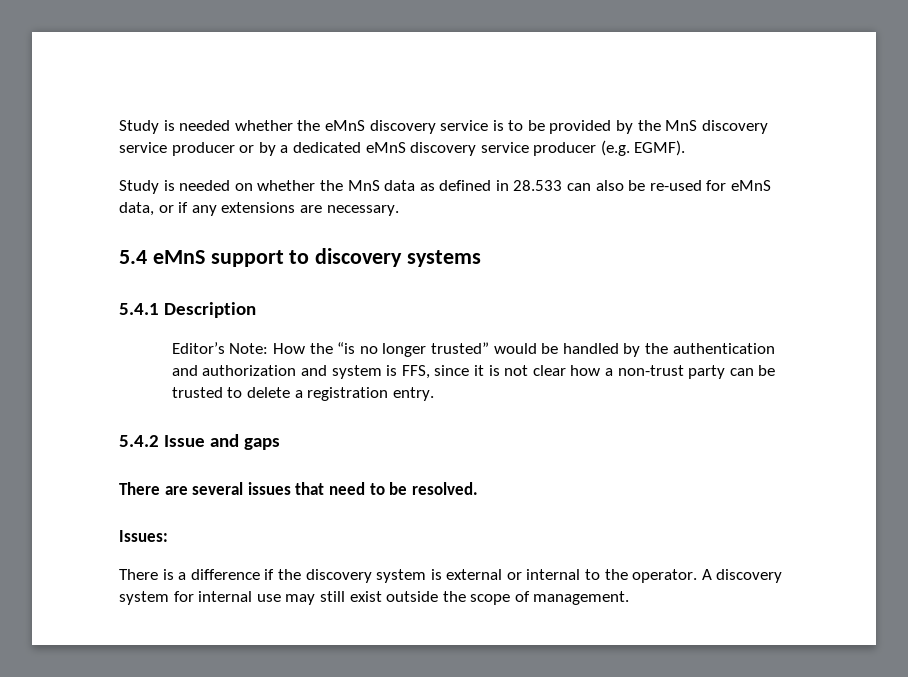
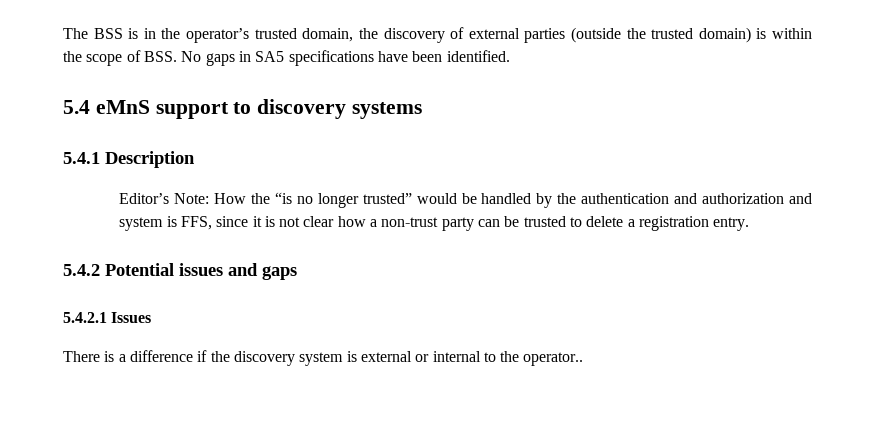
- Study is needed whether the eMnS discovery service is to be provided by the MnS discovery service producer or by a dedicated eMnS discovery service producer (e.g. EGMF).
- Study is needed on whether the MnS data as defined in 28.533 can also be re-used for eMnS data, or if any extensions are necessary.
+ The BSS is in the operator’s trusted domain, the discovery of external parties (outside the trusted domain) is within the scope of BSS. No gaps in SA5 specifications have been identified.
- 5.4.2 Issue and gaps
+ 5.4.2 Potential issues and gaps
- There are several issues that need to be resolved.
- Issues:
+ 5.4.2.1 Issues
- There is a difference if the discovery system is external or internal to the operator. A discovery system for internal use may still exist outside the scope of management.
+ There is a difference if the discovery system is external or internal to the operator..

